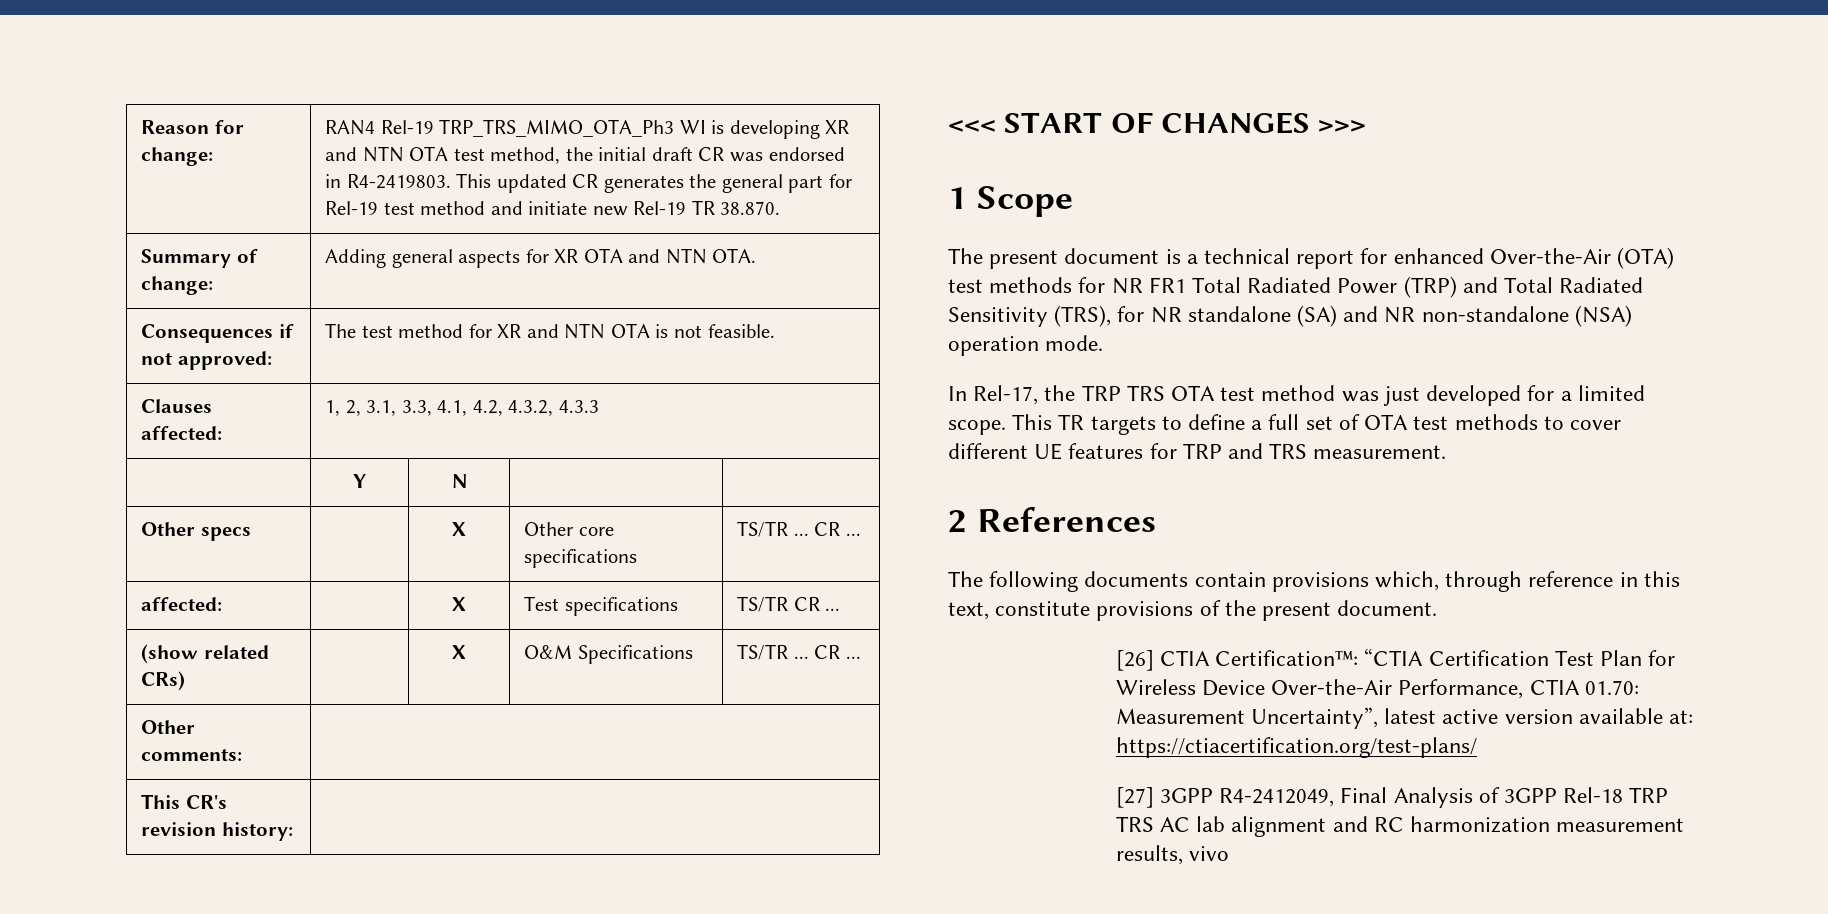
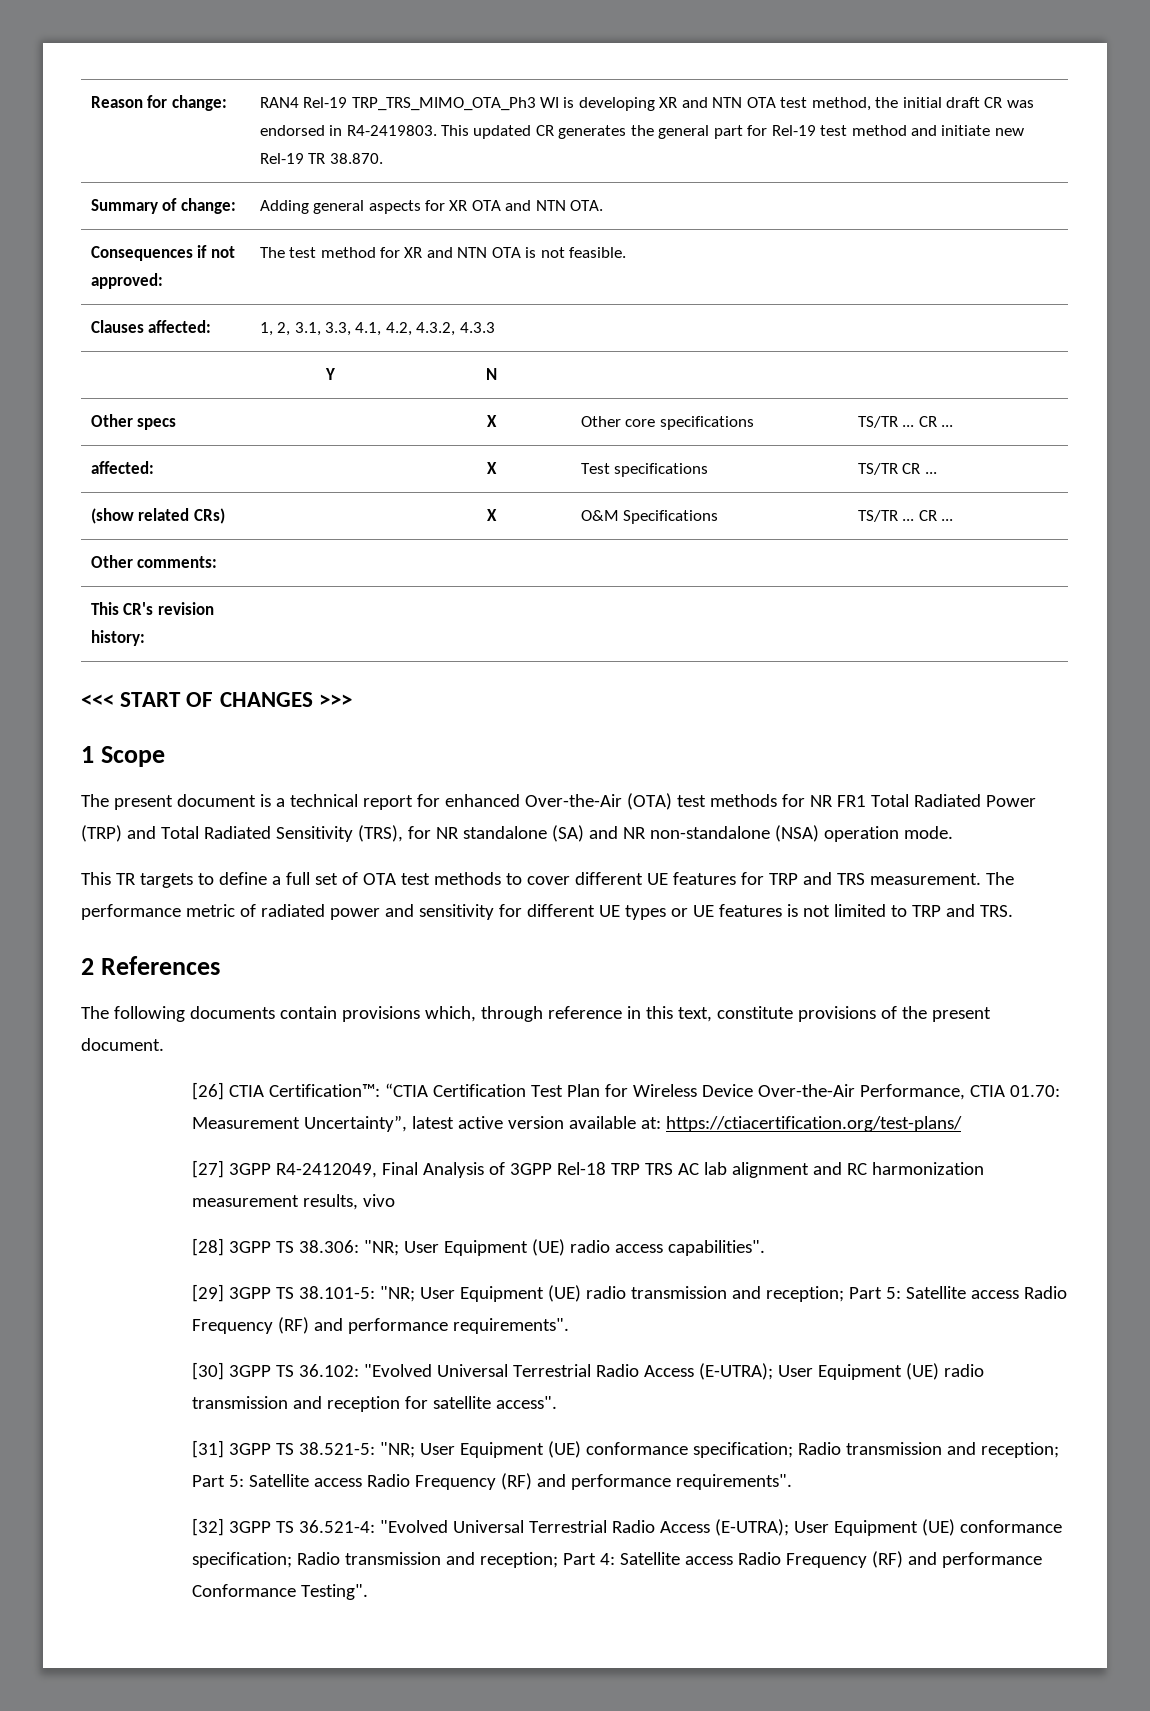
- In Rel-17, the TRP TRS OTA test method was just developed for a limited scope.
+ The performance metric of radiated power and sensitivity for different UE types or UE features is not limited to TRP and TRS.
+ [28] 3GPP TS 38.306: "NR; User Equipment (UE) radio access capabilities".
+ [29] 3GPP TS 38.101-5: "NR; User Equipment (UE) radio transmission and reception; Part 5: Satellite access Radio Frequency (RF) and performance requirements".
+ [30] 3GPP TS 36.102: "Evolved Universal Terrestrial Radio Access (E-UTRA); User Equipment (UE) radio transmission and reception for satellite access".
+ [31] 3GPP TS 38.521-5: "NR; User Equipment (UE) conformance specification; Radio transmission and reception; Part 5: Satellite access Radio Frequency (RF) and performance requirements".
+ [32] 3GPP TS 36.521-4: "Evolved Universal Terrestrial Radio Access (E-UTRA); User Equipment (UE) conformance specification; Radio transmission and reception; Part 4: Satellite access Radio Frequency (RF) and performance Conformance Testing".

